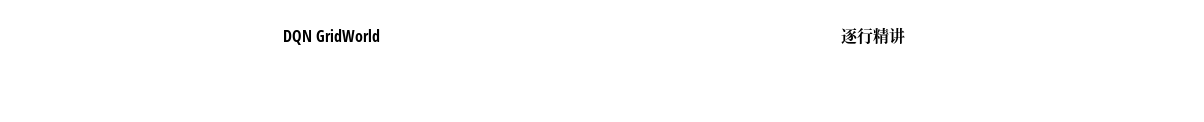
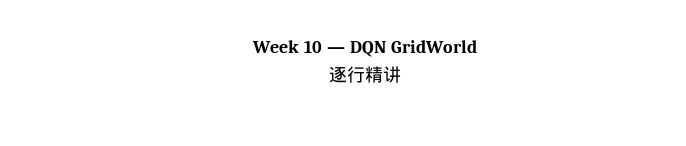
- DQN GridWorld
+ Week 10 — DQN GridWorld

